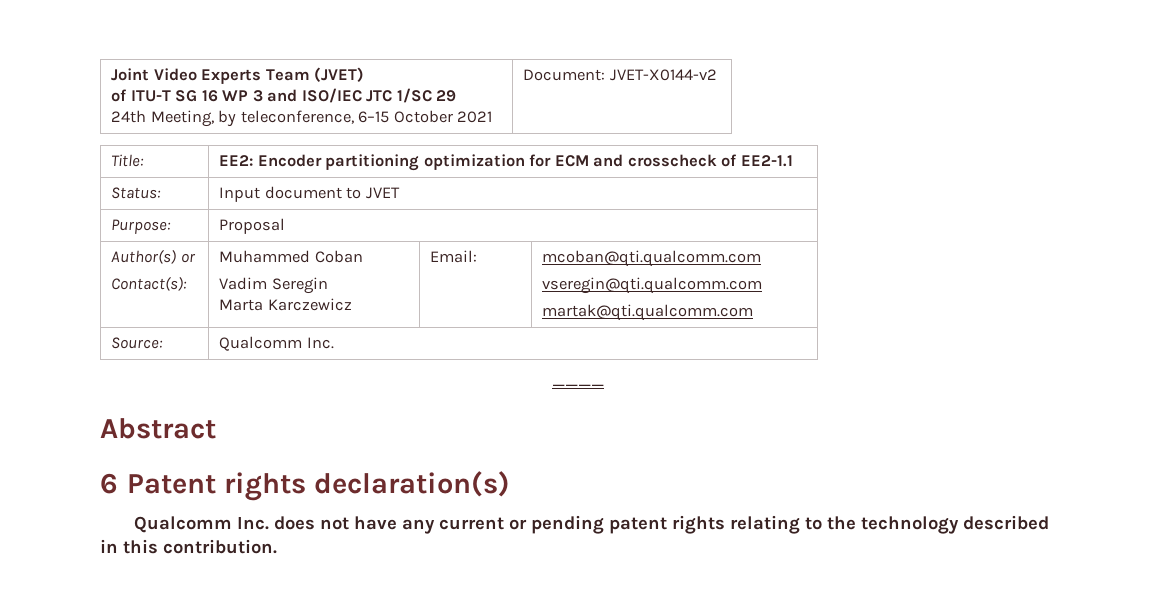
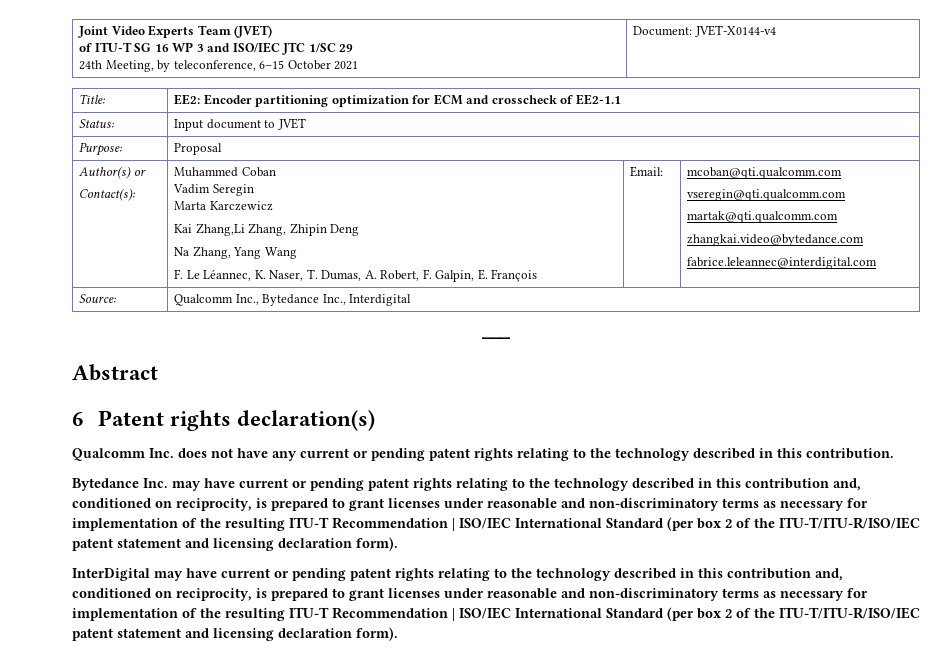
  Joint Video Experts Team (JVET)
  of ITU-T SG 16 WP 3 and ISO/IEC JTC 1/SC 29
- 24th Meeting, by teleconference, 6–15 October 2021 | Document: JVET-X0144-v2
+ 24th Meeting, by teleconference, 6–15 October 2021 | Document: JVET-X0144-v4
  Author(s) or
  Contact(s): | Muhammed Coban
  Vadim Seregin
- Marta Karczewicz | Email: | mcoban@qti.qualcomm.com
+ Marta Karczewicz
+ Kai Zhang,Li Zhang, Zhipin Deng
+ Na Zhang, Yang Wang
+ F. Le Léannec, K. Naser, T. Dumas, A. Robert, F. Galpin, E. François | Email: | mcoban@qti.qualcomm.com
  vseregin@qti.qualcomm.com
  martak@qti.qualcomm.com
+ zhangkai.video@bytedance.com
+ fabrice.leleannec@interdigital.com
- Source: | Qualcomm Inc.
+ Source: | Qualcomm Inc., Bytedance Inc., Interdigital
+ Bytedance Inc. may have current or pending patent rights relating to the technology described in this contribution and, conditioned on reciprocity, is prepared to grant licenses under reasonable and non-discriminatory terms as necessary for implementation of the resulting ITU-T Recommendation | ISO/IEC International Standard (per box 2 of the ITU-T/ITU-R/ISO/IEC patent statement and licensing declaration form).
+ InterDigital may have current or pending patent rights relating to the technology described in this contribution and, conditioned on reciprocity, is prepared to grant licenses under reasonable and non-discriminatory terms as necessary for implementation of the resulting ITU-T Recommendation | ISO/IEC International Standard (per box 2 of the ITU-T/ITU-R/ISO/IEC patent statement and licensing declaration form).

